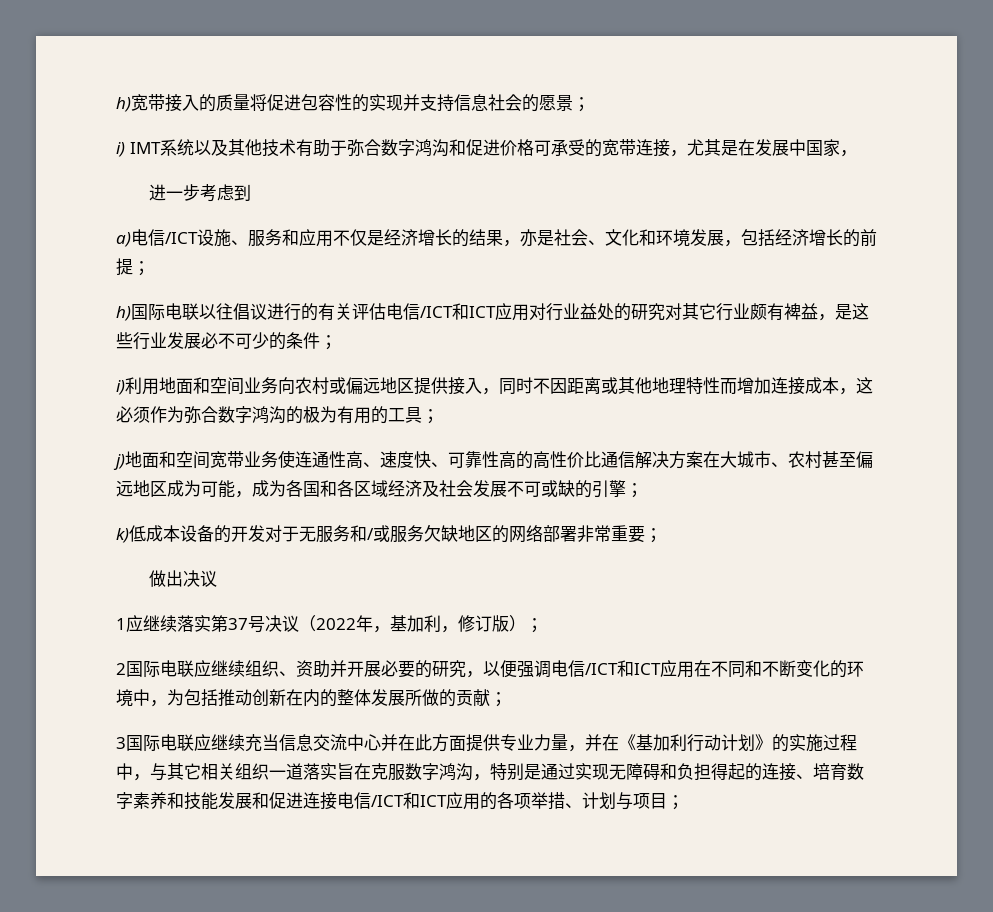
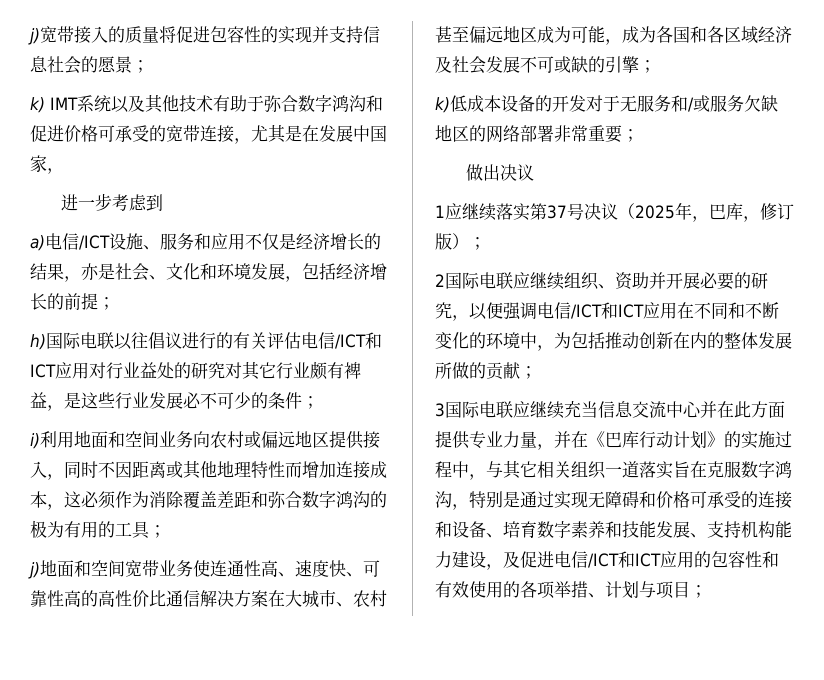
- h)宽带接入的质量将促进包容性的实现并支持信息社会的愿景；
+ j)宽带接入的质量将促进包容性的实现并支持信息社会的愿景；
- i) IMT系统以及其他技术有助于弥合数字鸿沟和促进价格可承受的宽带连接，尤其是在发展中国家，
+ k) IMT系统以及其他技术有助于弥合数字鸿沟和促进价格可承受的宽带连接，尤其是在发展中国家，
- i)利用地面和空间业务向农村或偏远地区提供接入，同时不因距离或其他地理特性而增加连接成本，这必须作为弥合数字鸿沟的极为有用的工具；
+ i)利用地面和空间业务向农村或偏远地区提供接入，同时不因距离或其他地理特性而增加连接成本，这必须作为消除覆盖差距和弥合数字鸿沟的极为有用的工具；
- 1应继续落实第37号决议（2022年，基加利，修订版）；
+ 1应继续落实第37号决议（2025年，巴库，修订版）；
- 3国际电联应继续充当信息交流中心并在此方面提供专业力量，并在《基加利行动计划》的实施过程中，与其它相关组织一道落实旨在克服数字鸿沟，特别是通过实现无障碍和负担得起的连接、培育数字素养和技能发展和促进连接电信/ICT和ICT应用的各项举措、计划与项目；
+ 3国际电联应继续充当信息交流中心并在此方面提供专业力量，并在《巴库行动计划》的实施过程中，与其它相关组织一道落实旨在克服数字鸿沟，特别是通过实现无障碍和价格可承受的连接和设备、培育数字素养和技能发展、支持机构能力建设，及促进电信/ICT和ICT应用的包容性和有效使用的各项举措、计划与项目；

